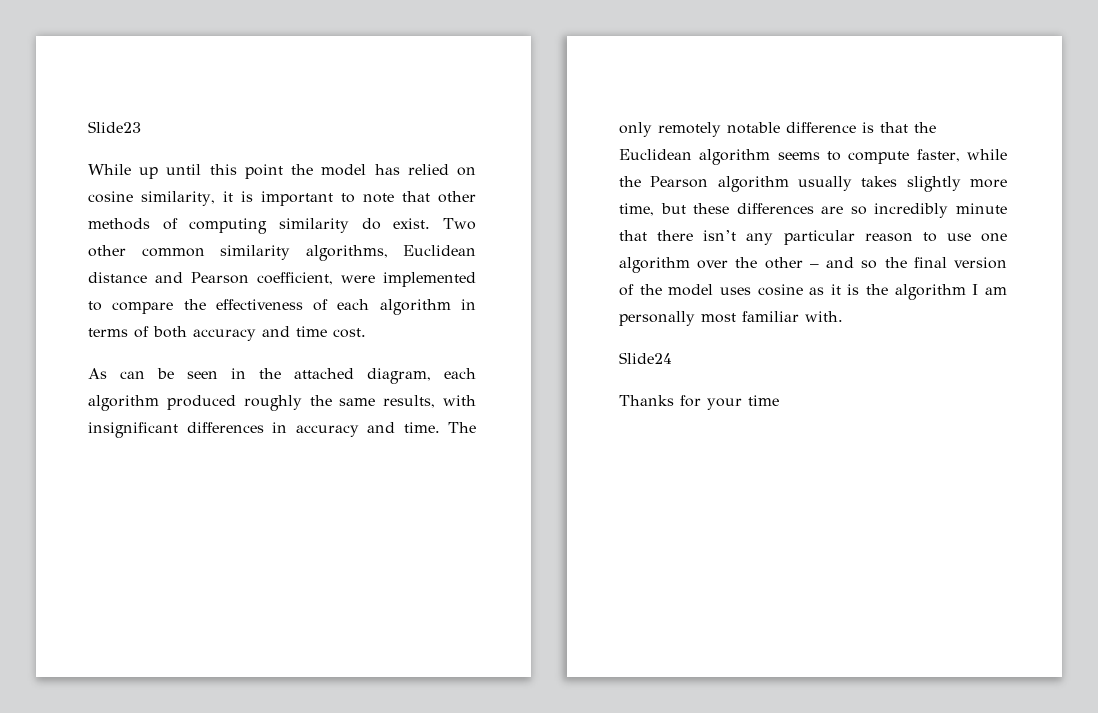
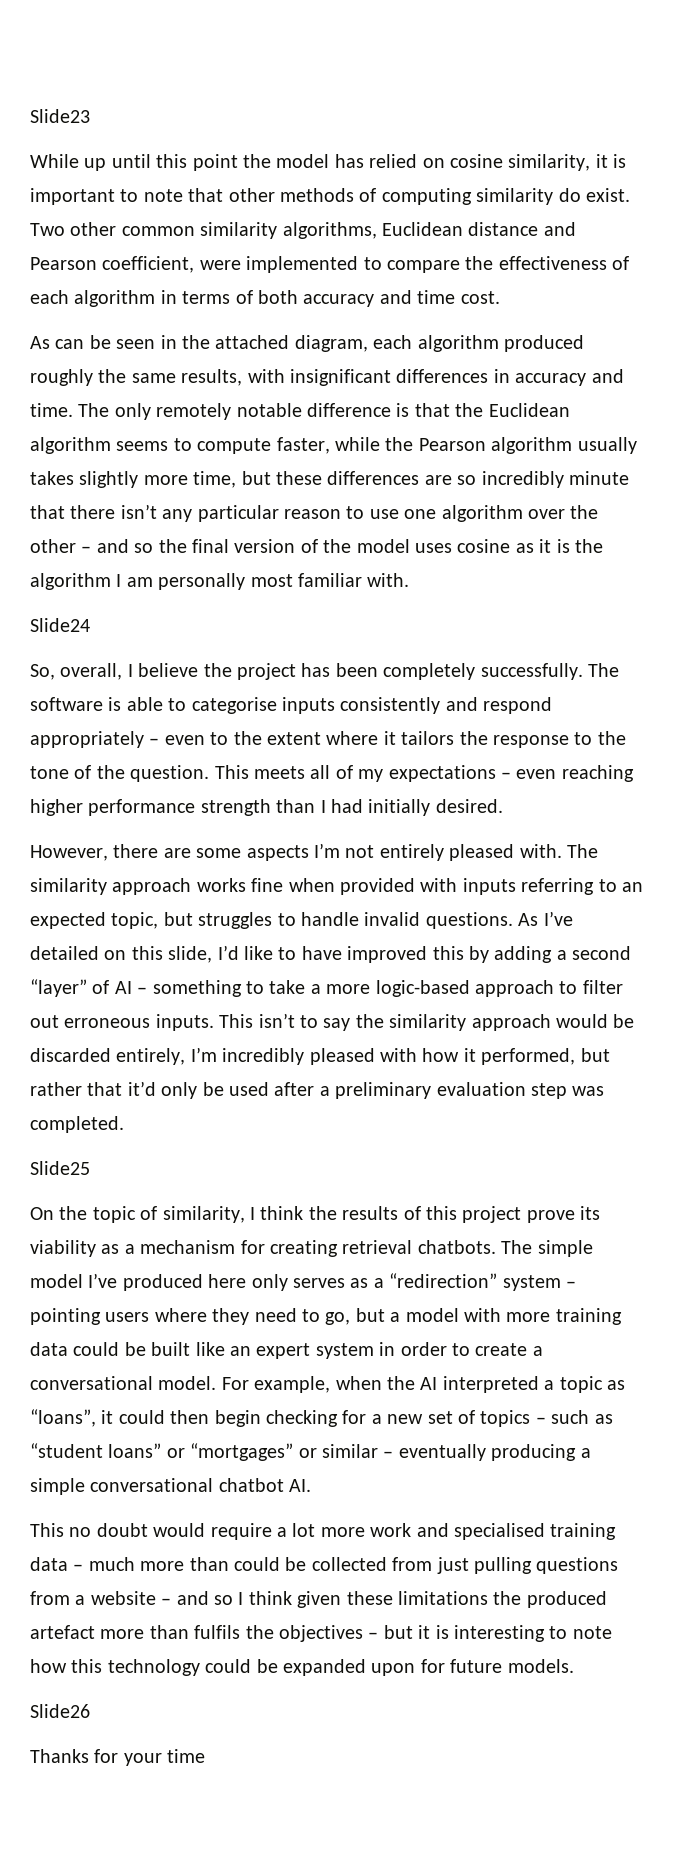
+ So, overall, I believe the project has been completely successfully. The software is able to categorise inputs consistently and respond appropriately – even to the extent where it tailors the response to the tone of the question. This meets all of my expectations – even reaching higher performance strength than I had initially desired.
+ However, there are some aspects I’m not entirely pleased with. The similarity approach works fine when provided with inputs referring to an expected topic, but struggles to handle invalid questions. As I’ve detailed on this slide, I’d like to have improved this by adding a second “layer” of AI – something to take a more logic-based approach to filter out erroneous inputs. This isn’t to say the similarity approach would be discarded entirely, I’m incredibly pleased with how it performed, but rather that it’d only be used after a preliminary evaluation step was completed.
+ Slide25
+ On the topic of similarity, I think the results of this project prove its viability as a mechanism for creating retrieval chatbots. The simple model I’ve produced here only serves as a “redirection” system – pointing users where they need to go, but a model with more training data could be built like an expert system in order to create a conversational model. For example, when the AI interpreted a topic as “loans”, it could then begin checking for a new set of topics – such as “student loans” or “mortgages” or similar – eventually producing a simple conversational chatbot AI.
+ This no doubt would require a lot more work and specialised training data – much more than could be collected from just pulling questions from a website – and so I think given these limitations the produced artefact more than fulfils the objectives – but it is interesting to note how this technology could be expanded upon for future models.
+ Slide26

